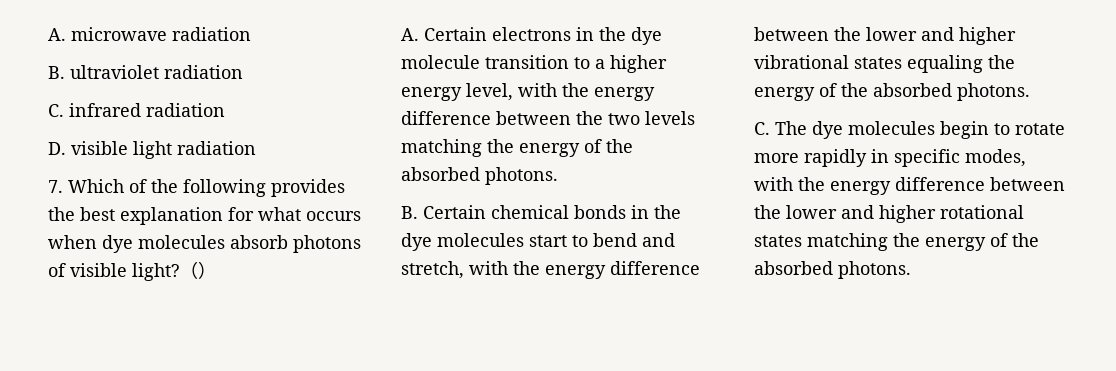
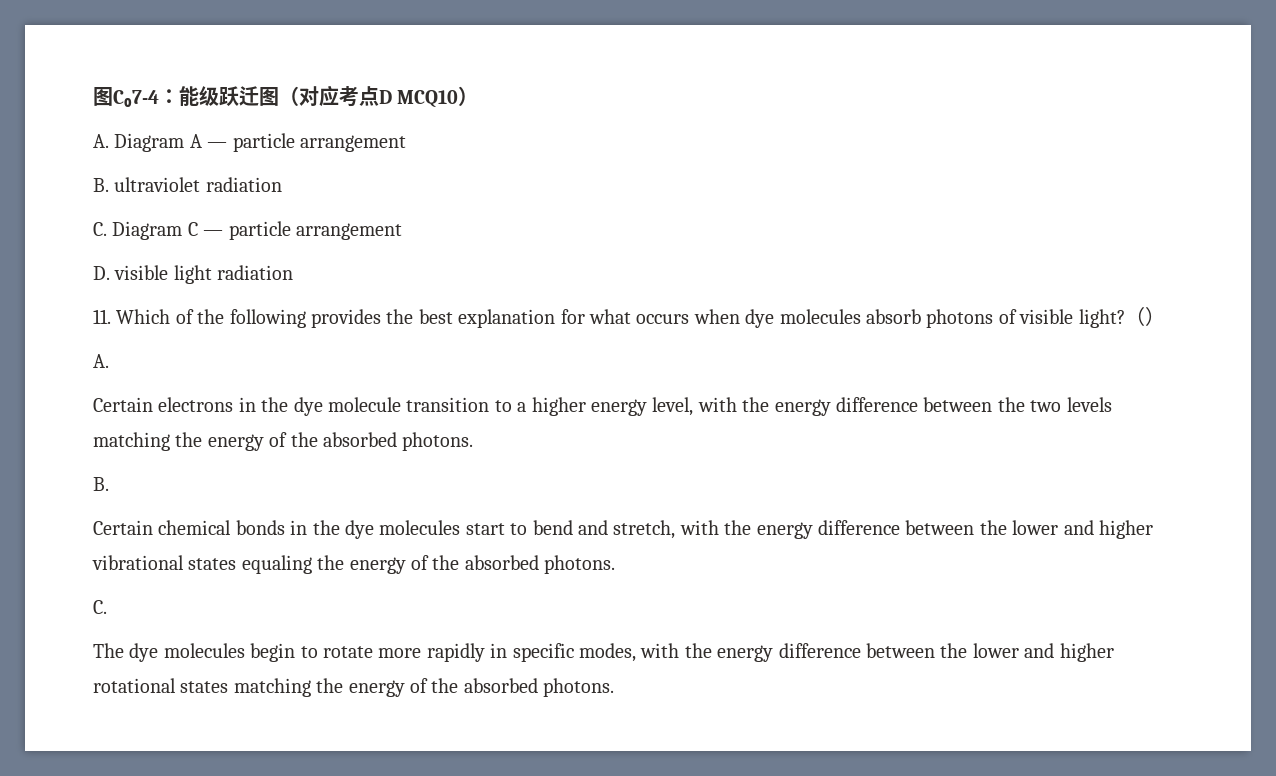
- A. microwave radiation
+ 图C₀7-4：能级跃迁图（对应考点D MCQ10）
+ A. Diagram A — particle arrangement
- C. infrared radiation
+ C. Diagram C — particle arrangement
- 7. Which of the following provides the best explanation for what occurs when dye molecules absorb photons of visible light?
+ 11. Which of the following provides the best explanation for what occurs when dye molecules absorb photons of visible light?
  （）
- A. Certain electrons in the dye molecule transition to a higher energy level, with the energy difference between the two levels matching the energy of the absorbed photons.
- B. Certain chemical bonds in the dye molecules start to bend and stretch, with the energy difference between the lower and higher vibrational states equaling the energy of the absorbed photons.
- C. The dye molecules begin to rotate more rapidly in specific modes, with the energy difference between the lower and higher rotational states matching the energy of the absorbed photons.
+ A.
+ Certain electrons in the dye molecule transition to a higher energy level, with the energy difference between the two levels matching the energy of the absorbed photons.
+ B.
+ Certain chemical bonds in the dye molecules start to bend and stretch, with the energy difference between the lower and higher vibrational states equaling the energy of the absorbed photons.
+ C.
+ The dye molecules begin to rotate more rapidly in specific modes, with the energy difference between the lower and higher rotational states matching the energy of the absorbed photons.

